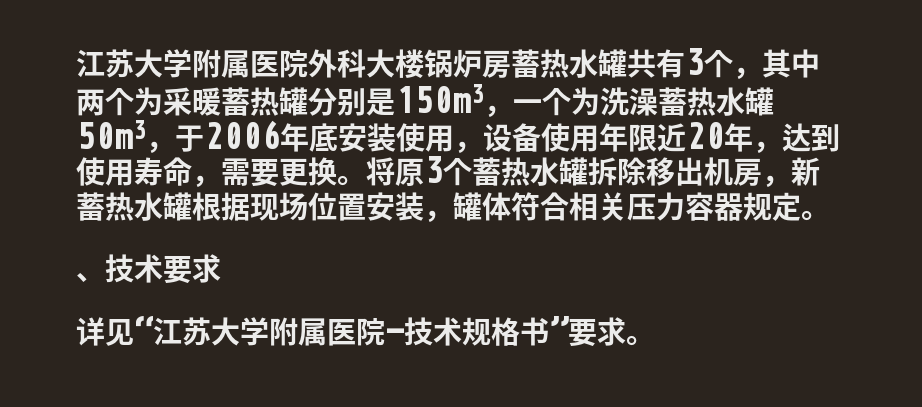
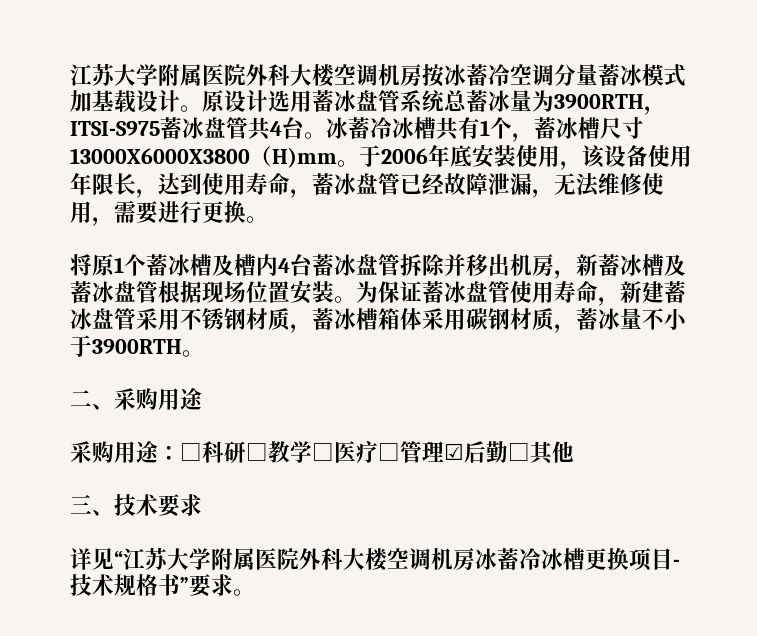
- 江苏大学附属医院外科大楼锅炉房蓄热水罐共有3个，其中两个为采暖蓄热罐分别是150m3，一个为洗澡蓄热水罐50m3，于2006年底安装使用，设备使用年限近20年，达到使用寿命，需要更换。将原3个蓄热水罐拆除移出机房，新蓄热水罐根据现场位置安装，罐体符合相关压力容器规定。
- 、技术要求
+ 江苏大学附属医院外科大楼空调机房按冰蓄冷空调分量蓄冰模式加基载设计。原设计选用蓄冰盘管系统总蓄冰量为3900RTH，ITSI-S975蓄冰盘管共4台。冰蓄冷冰槽共有1个，蓄冰槽尺寸13000X6000X3800（H)mm。于2006年底安装使用，该设备使用年限长，达到使用寿命，蓄冰盘管已经故障泄漏，无法维修使用，需要进行更换。
+ 将原1个蓄冰槽及槽内4台蓄冰盘管拆除并移出机房，新蓄冰槽及蓄冰盘管根据现场位置安装。为保证蓄冰盘管使用寿命，新建蓄冰盘管采用不锈钢材质，蓄冰槽箱体采用碳钢材质，蓄冰量不小于3900RTH。
+ 二、采购用途
+ 采购用途：□科研□教学□医疗□管理☑后勤□其他
+ 三、技术要求
- 详见“江苏大学附属医院-技术规格书”要求。
+ 详见“江苏大学附属医院外科大楼空调机房冰蓄冷冰槽更换项目-技术规格书”要求。

